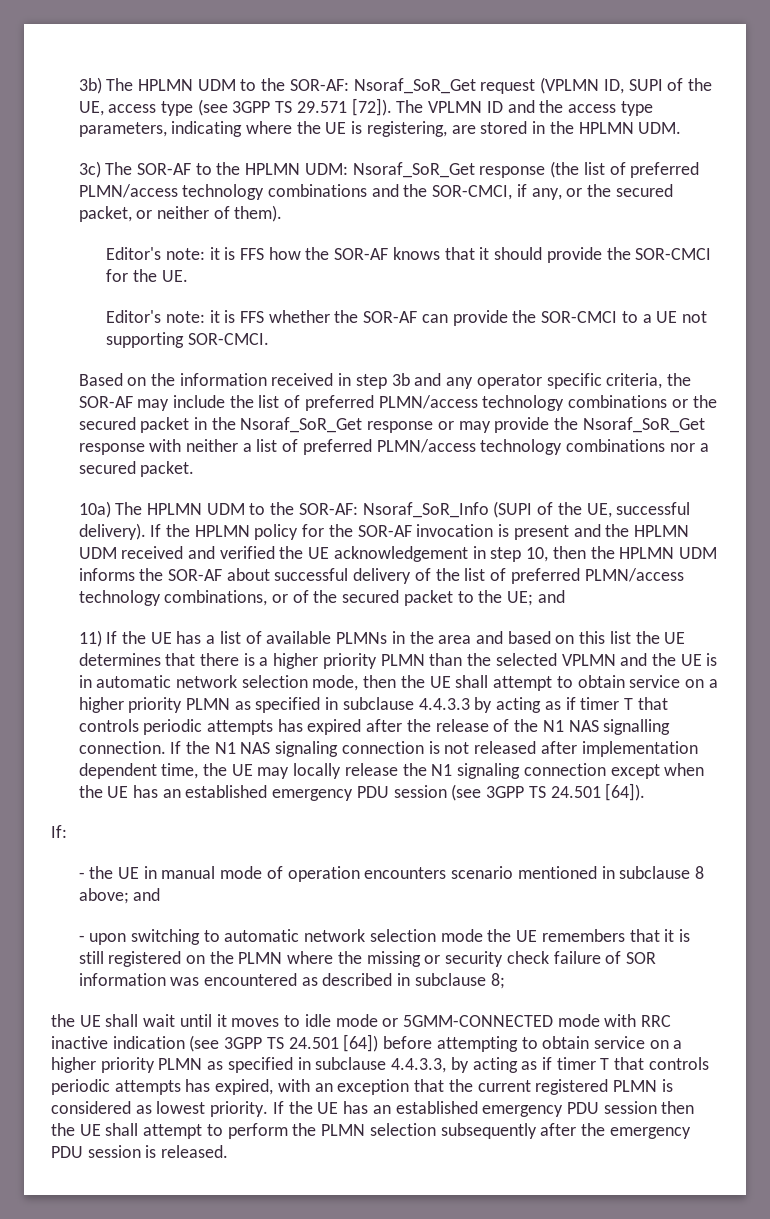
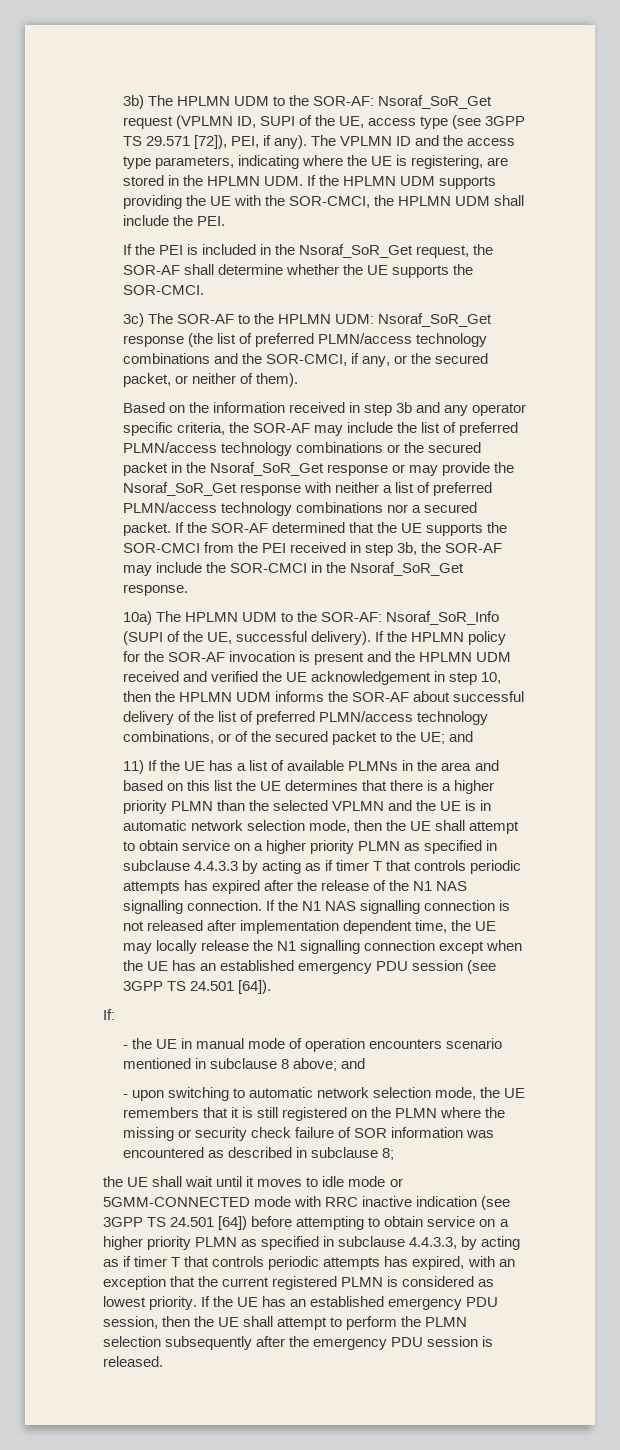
- 3b) The HPLMN UDM to the SOR-AF: Nsoraf_SoR_Get request (VPLMN ID, SUPI of the UE, access type (see 3GPP TS 29.571 [72]).
+ 3b) The HPLMN UDM to the SOR-AF: Nsoraf_SoR_Get request (VPLMN ID, SUPI of the UE, access type (see 3GPP TS 29.571 [72]), PEI, if any).
- The VPLMN ID and the access type parameters, indicating where the UE is registering, are stored in the HPLMN UDM.
+ The VPLMN ID and the access type parameters, indicating where the UE is registering, are stored in the HPLMN UDM. If the HPLMN UDM supports providing the UE with the SOR-CMCI, the HPLMN UDM shall include the PEI.
+ If the PEI is included in the Nsoraf_SoR_Get request, the SOR-AF shall determine whether the UE supports the SOR-CMCI.
- Editor's note: it is FFS how the SOR-AF knows that it should provide the SOR-CMCI for the UE.
- Editor's note: it is FFS whether the SOR-AF can provide the SOR-CMCI to a UE not supporting SOR-CMCI.
+ If the SOR-AF determined that the UE supports the SOR-CMCI from the PEI received in step 3b, the SOR-AF may include the SOR-CMCI in the Nsoraf_SoR_Get response.
- If the N1 NAS signaling connection is not released after implementation dependent time, the UE may locally release the N1 signaling connection except when the UE has an established emergency PDU session (see 3GPP TS 24.501 [64]).
+ If the N1 NAS signalling connection is not released after implementation dependent time, the UE may locally release the N1 signalling connection except when the UE has an established emergency PDU session (see 3GPP TS 24.501 [64]).
- - upon switching to automatic network selection mode the UE remembers that it is still registered on the PLMN where the missing or security check failure of SOR information was encountered as described in subclause 8;
+ - upon switching to automatic network selection mode, the UE remembers that it is still registered on the PLMN where the missing or security check failure of SOR information was encountered as described in subclause 8;
- If the UE has an established emergency PDU session then the UE shall attempt to perform the PLMN selection subsequently after the emergency PDU session is released.
+ If the UE has an established emergency PDU session, then the UE shall attempt to perform the PLMN selection subsequently after the emergency PDU session is released.

